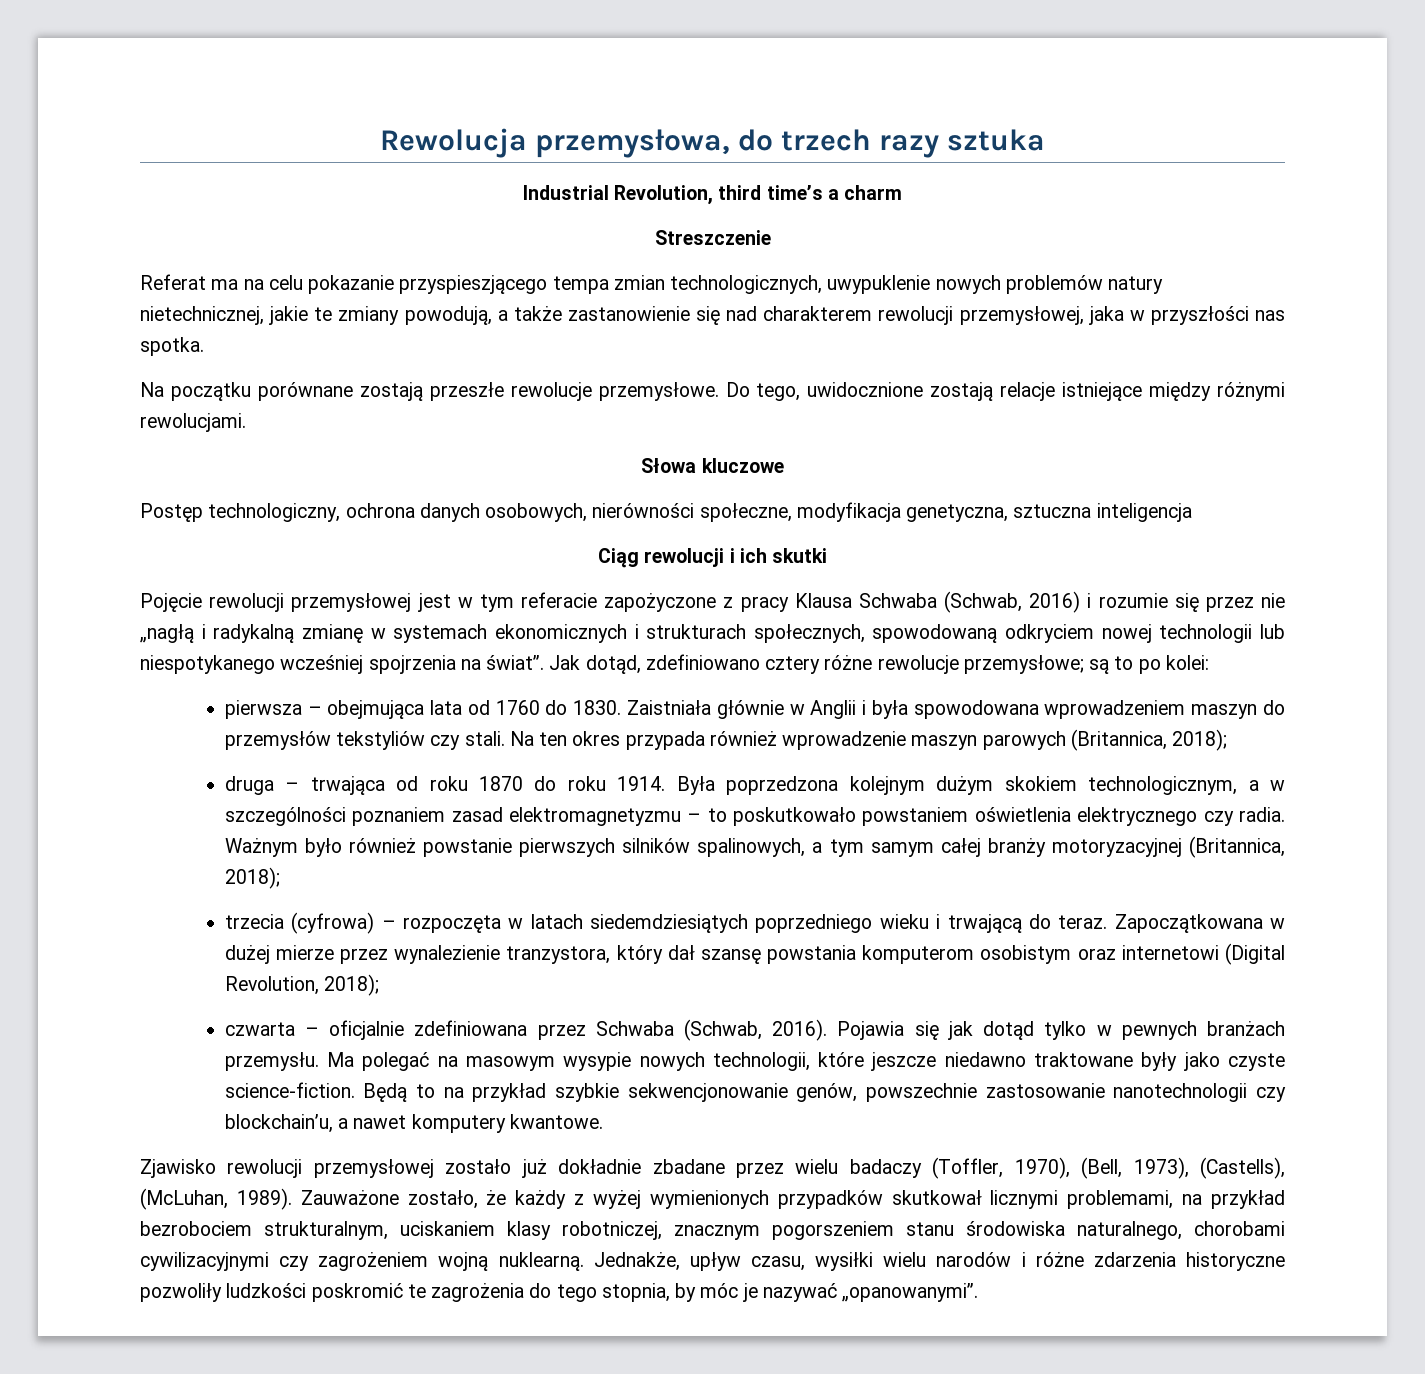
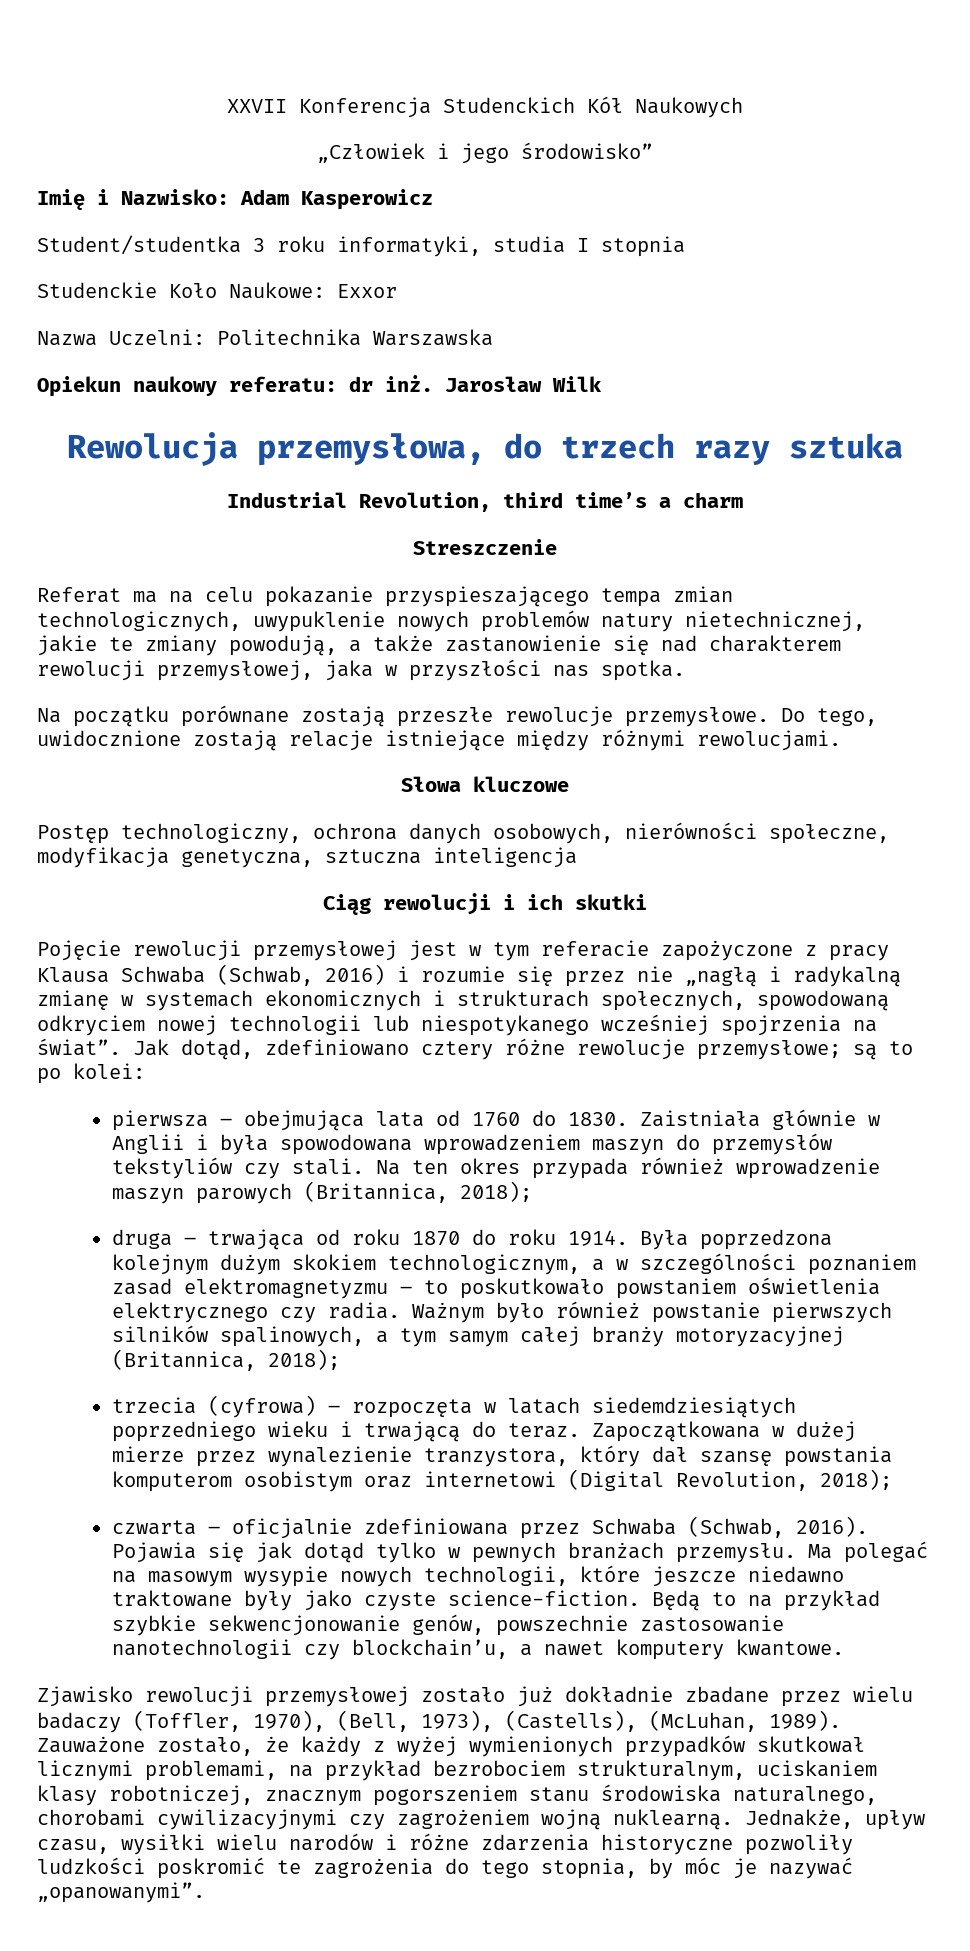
+ XXVII Konferencja Studenckich Kół Naukowych
+ „Człowiek i jego środowisko”
+ Imię i Nazwisko: Adam Kasperowicz
+ Student/studentka 3 roku informatyki, studia I stopnia
+ Studenckie Koło Naukowe: Exxor
+ Nazwa Uczelni: Politechnika Warszawska
+ Opiekun naukowy referatu: dr inż. Jarosław Wilk
- Referat ma na celu pokazanie przyspieszjącego tempa zmian technologicznych, uwypuklenie nowych problemów natury nietechnicznej, jakie te zmiany powodują, a także zastanowienie się nad charakterem rewolucji przemysłowej, jaka w przyszłości nas spotka.
+ Referat ma na celu pokazanie przyspieszającego tempa zmian technologicznych, uwypuklenie nowych problemów natury nietechnicznej, jakie te zmiany powodują, a także zastanowienie się nad charakterem rewolucji przemysłowej, jaka w przyszłości nas spotka.

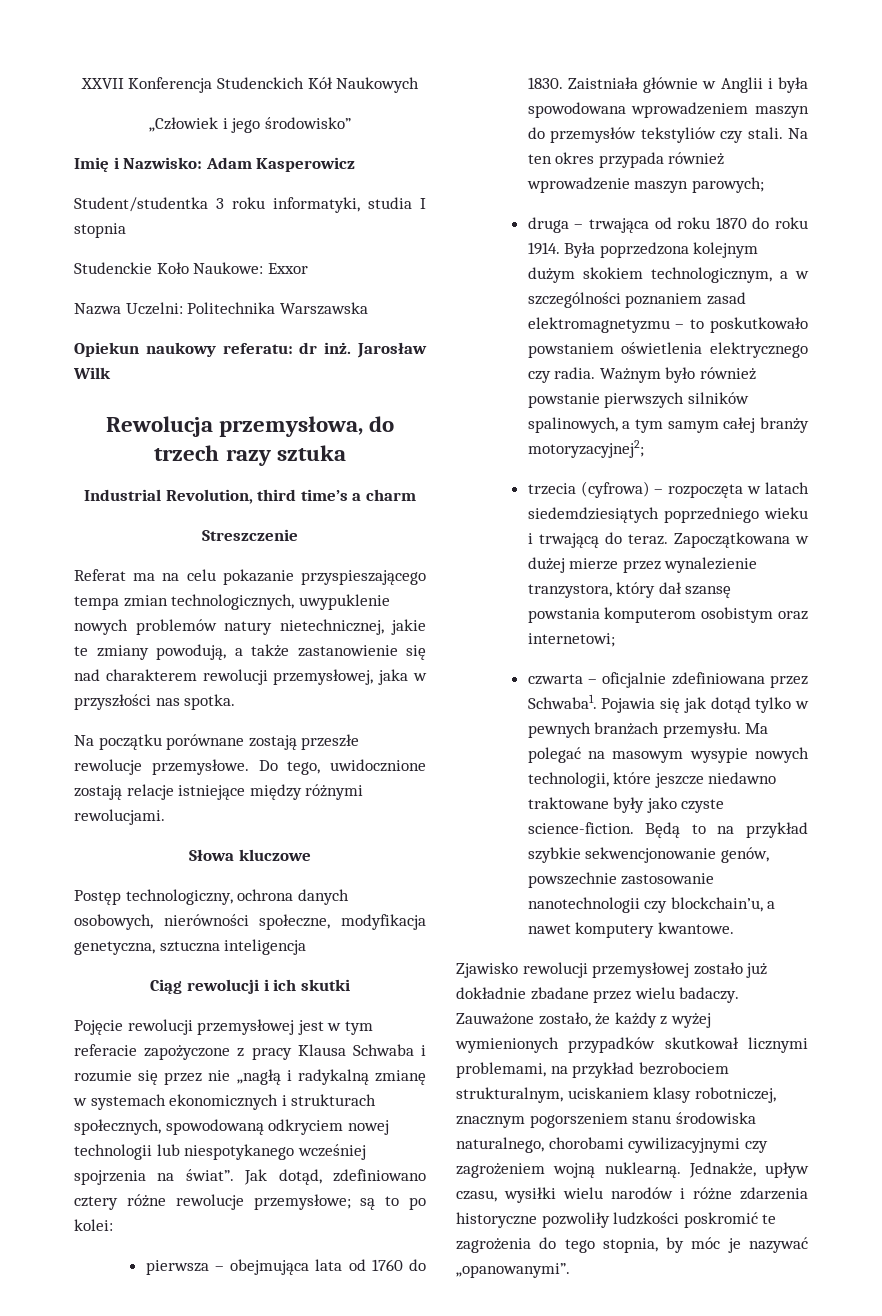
- Pojęcie rewolucji przemysłowej jest w tym referacie zapożyczone z pracy Klausa Schwaba (Schwab, 2016) i rozumie się przez nie „nagłą i radykalną zmianę w systemach ekonomicznych i strukturach społecznych, spowodowaną odkryciem nowej technologii lub niespotykanego wcześniej spojrzenia na świat”.
+ Pojęcie rewolucji przemysłowej jest w tym referacie zapożyczone z pracy Klausa Schwaba i rozumie się przez nie „nagłą i radykalną zmianę w systemach ekonomicznych i strukturach społecznych, spowodowaną odkryciem nowej technologii lub niespotykanego wcześniej spojrzenia na świat”.
- Na ten okres przypada również wprowadzenie maszyn parowych (Britannica, 2018);
+ Na ten okres przypada również wprowadzenie maszyn parowych;
- Ważnym było również powstanie pierwszych silników spalinowych, a tym samym całej branży motoryzacyjnej (Britannica, 2018);
+ Ważnym było również powstanie pierwszych silników spalinowych, a tym samym całej branży motoryzacyjnej2;
- Zapoczątkowana w dużej mierze przez wynalezienie tranzystora, który dał szansę powstania komputerom osobistym oraz internetowi (Digital Revolution, 2018);
+ Zapoczątkowana w dużej mierze przez wynalezienie tranzystora, który dał szansę powstania komputerom osobistym oraz internetowi;
- czwarta – oficjalnie zdefiniowana przez Schwaba (Schwab, 2016).
+ czwarta – oficjalnie zdefiniowana przez Schwaba1.
- Zjawisko rewolucji przemysłowej zostało już dokładnie zbadane przez wielu badaczy (Toffler, 1970), (Bell, 1973), (Castells), (McLuhan, 1989).
+ Zjawisko rewolucji przemysłowej zostało już dokładnie zbadane przez wielu badaczy.

